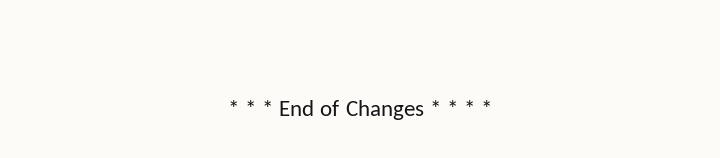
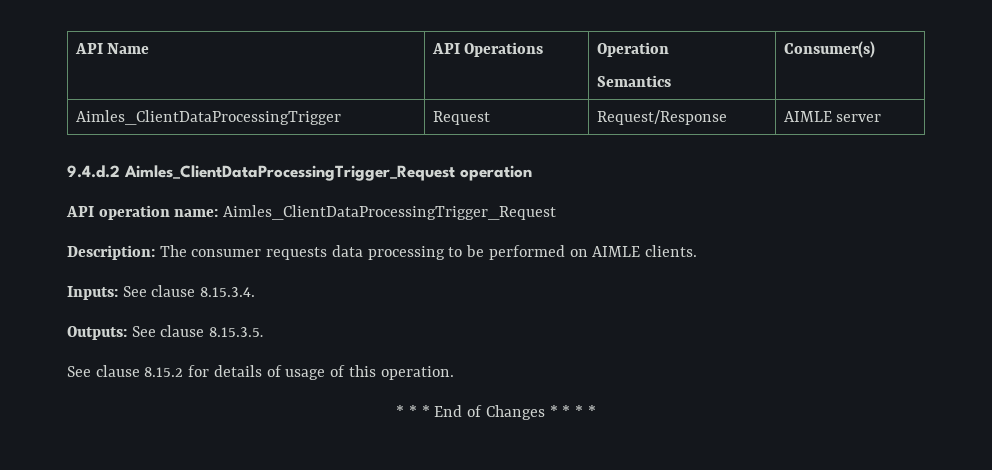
+ API Name | API Operations | Operation
+ Semantics | Consumer(s)
+ Aimles_ClientDataProcessingTrigger | Request | Request/Response | AIMLE server
+ 9.4.d.2 Aimles_ClientDataProcessingTrigger_Request operation
+ API operation name: Aimles_ClientDataProcessingTrigger_Request
+ Description: The consumer requests data processing to be performed on AIMLE clients.
+ Inputs: See clause 8.15.3.4.
+ Outputs: See clause 8.15.3.5.
+ See clause 8.15.2 for details of usage of this operation.

